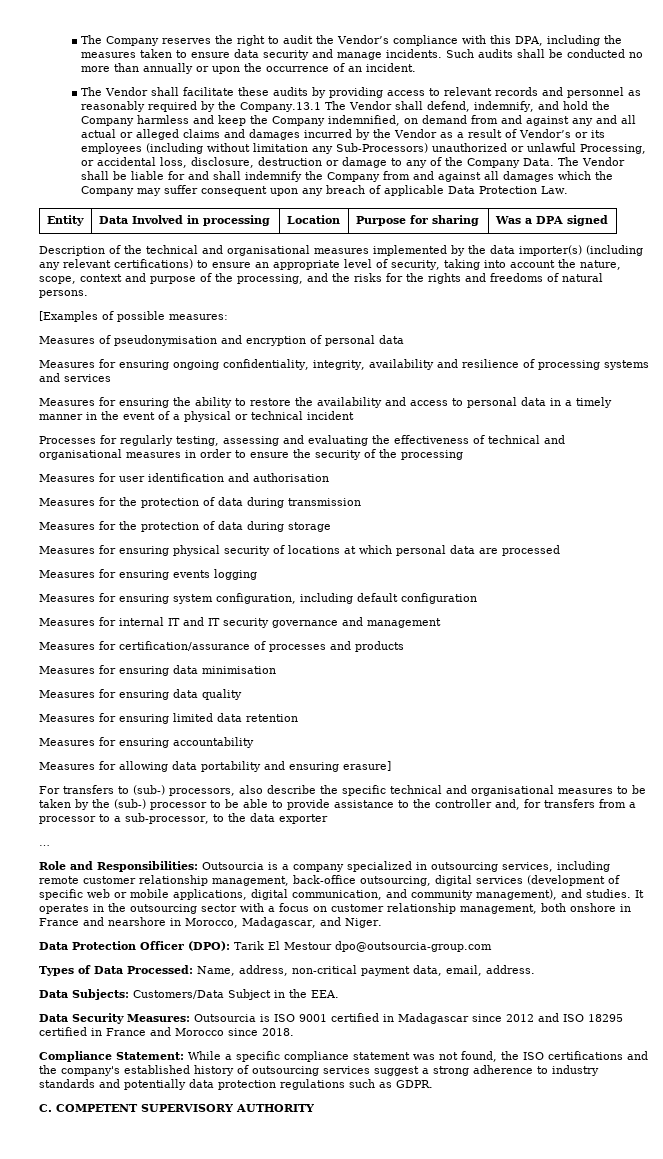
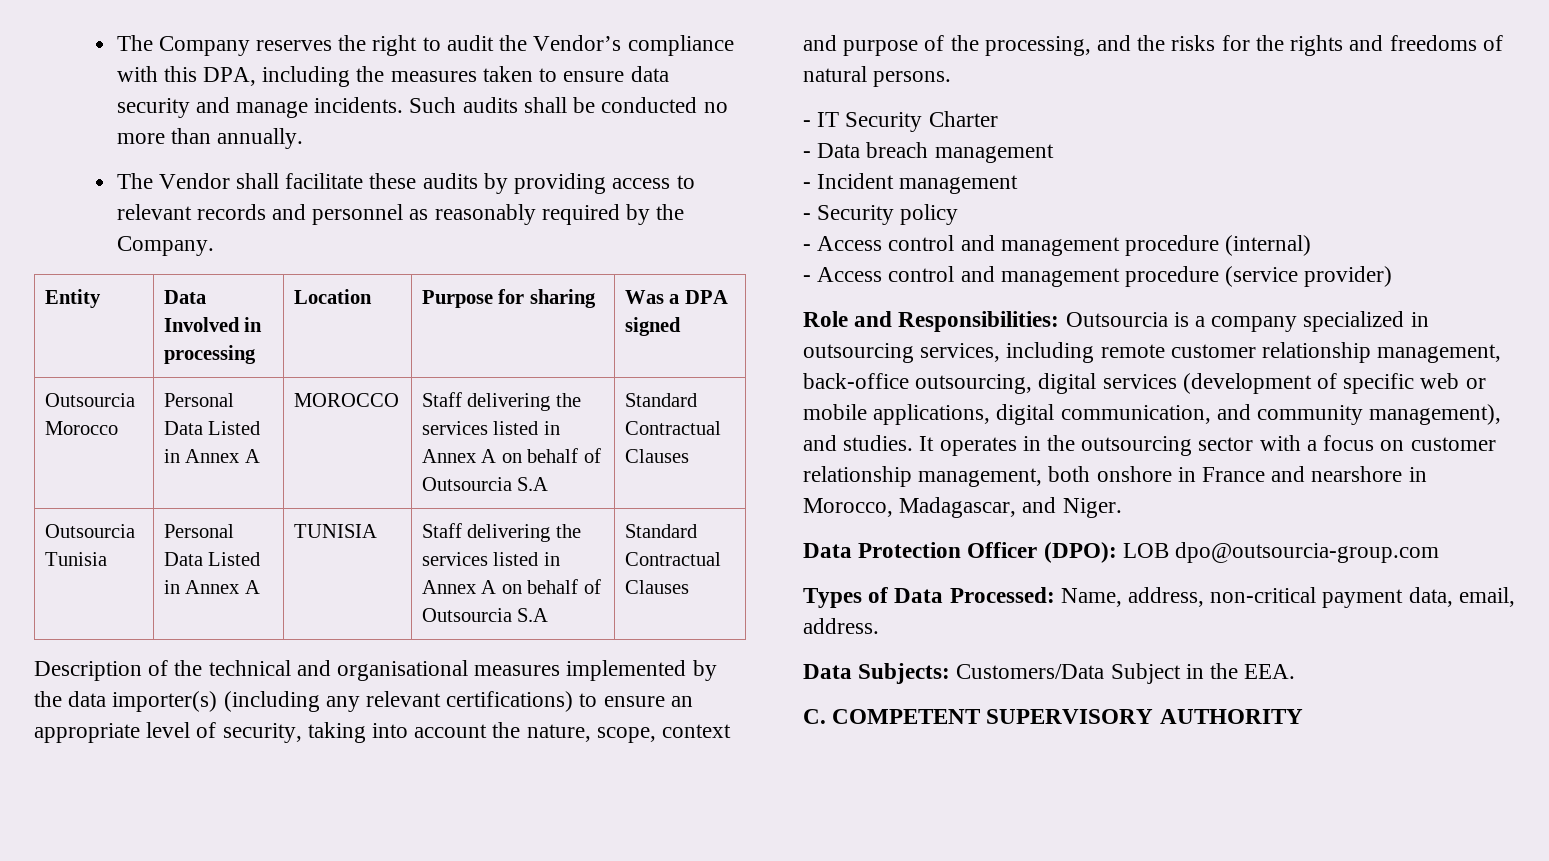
- Such audits shall be conducted no more than annually or upon the occurrence of an incident.
+ Such audits shall be conducted no more than annually.
- The Vendor shall facilitate these audits by providing access to relevant records and personnel as reasonably required by the Company.13.1 The Vendor shall defend, indemnify, and hold the Company harmless and keep the Company indemnified, on demand from and against any and all actual or alleged claims and damages incurred by the Vendor as a result of Vendor’s or its employees (including without limitation any Sub-Processors) unauthorized or unlawful Processing, or accidental loss, disclosure, destruction or damage to any of the Company Data. The Vendor shall be liable for and shall indemnify the Company from and against all damages which the Company may suffer consequent upon any breach of applicable Data Protection Law.
+ The Vendor shall facilitate these audits by providing access to relevant records and personnel as reasonably required by the Company.
+ Outsourcia Morocco | Personal Data Listed in Annex A | MOROCCO | Staff delivering the services listed in Annex A on behalf of Outsourcia S.A | Standard Contractual Clauses
+ Outsourcia Tunisia | Personal Data Listed in Annex A | TUNISIA | Staff delivering the services listed in Annex A on behalf of Outsourcia S.A | Standard Contractual Clauses
- [Examples of possible measures:
- Measures of pseudonymisation and encryption of personal data
- Measures for ensuring ongoing confidentiality, integrity, availability and resilience of processing systems and services
- Measures for ensuring the ability to restore the availability and access to personal data in a timely manner in the event of a physical or technical incident
- Processes for regularly testing, assessing and evaluating the effectiveness of technical and organisational measures in order to ensure the security of the processing
- Measures for user identification and authorisation
- Measures for the protection of data during transmission
- Measures for the protection of data during storage
- Measures for ensuring physical security of locations at which personal data are processed
- Measures for ensuring events logging
- Measures for ensuring system configuration, including default configuration
- Measures for internal IT and IT security governance and management
- Measures for certification/assurance of processes and products
- Measures for ensuring data minimisation
- Measures for ensuring data quality
- Measures for ensuring limited data retention
- Measures for ensuring accountability
- Measures for allowing data portability and ensuring erasure]
- For transfers to (sub-) processors, also describe the specific technical and organisational measures to be taken by the (sub-) processor to be able to provide assistance to the controller and, for transfers from a processor to a sub-processor, to the data exporter
- …
+ - IT Security Charter
+ - Data breach management
+ - Incident management
+ - Security policy
+ - Access control and management procedure (internal)
+ - Access control and management procedure (service provider)
- Data Protection Officer (DPO): Tarik El Mestour dpo@outsourcia-group.com
+ Data Protection Officer (DPO): LOB dpo@outsourcia-group.com
- Data Security Measures: Outsourcia is ISO 9001 certified in Madagascar since 2012 and ISO 18295 certified in France and Morocco since 2018.
- Compliance Statement: While a specific compliance statement was not found, the ISO certifications and the company's established history of outsourcing services suggest a strong adherence to industry standards and potentially data protection regulations such as GDPR.

